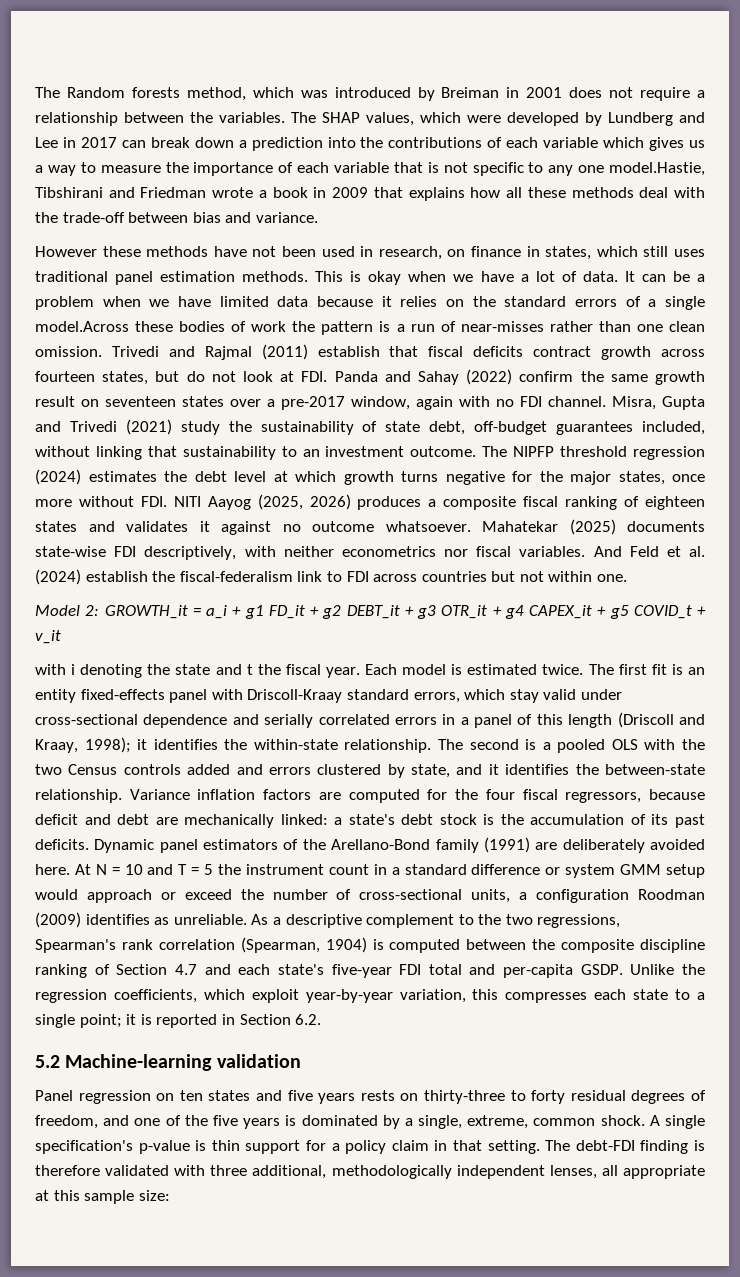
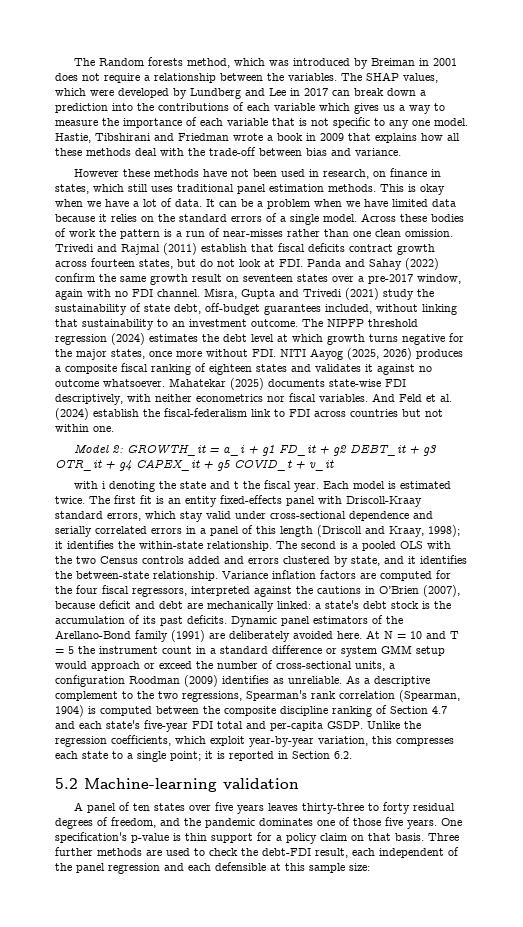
- The SHAP values, which were developed by Lundberg and Lee in 2017 can break down a prediction into the contributions of each variable which gives us a way to measure the importance of each variable that is not specific to any one model.Hastie, Tibshirani and Friedman wrote a book in 2009 that explains how all these methods deal with the trade-off between bias and variance.
+ The SHAP values, which were developed by Lundberg and Lee in 2017 can break down a prediction into the contributions of each variable which gives us a way to measure the importance of each variable that is not specific to any one model. Hastie, Tibshirani and Friedman wrote a book in 2009 that explains how all these methods deal with the trade-off between bias and variance.
- It can be a problem when we have limited data because it relies on the standard errors of a single model.Across these bodies of work the pattern is a run of near-misses rather than one clean omission.
+ It can be a problem when we have limited data because it relies on the standard errors of a single model. Across these bodies of work the pattern is a run of near-misses rather than one clean omission.
- Variance inflation factors are computed for the four fiscal regressors, because deficit and debt are mechanically linked: a state's debt stock is the accumulation of its past deficits.
+ Variance inflation factors are computed for the four fiscal regressors, interpreted against the cautions in O’Brien (2007), because deficit and debt are mechanically linked: a state's debt stock is the accumulation of its past deficits.
- Panel regression on ten states and five years rests on thirty-three to forty residual degrees of freedom, and one of the five years is dominated by a single, extreme, common shock. A single specification's p-value is thin support for a policy claim in that setting. The debt-FDI finding is therefore validated with three additional, methodologically independent lenses, all appropriate at this sample size:
+ A panel of ten states over five years leaves thirty-three to forty residual degrees of freedom, and the pandemic dominates one of those five years. One specification's p-value is thin support for a policy claim on that basis. Three further methods are used to check the debt-FDI result, each independent of the panel regression and each defensible at this sample size:

